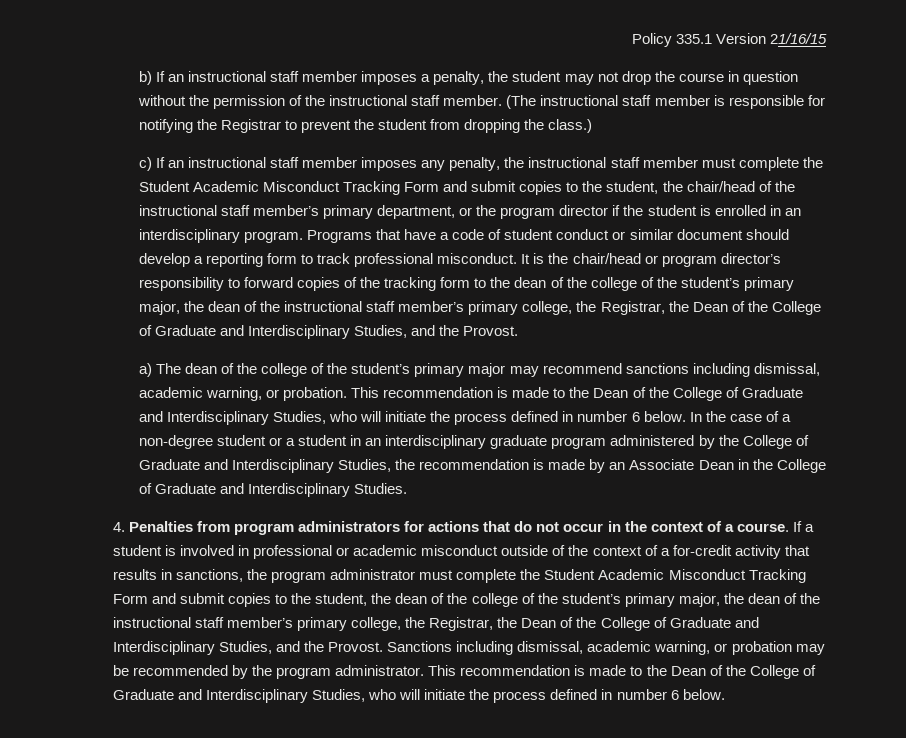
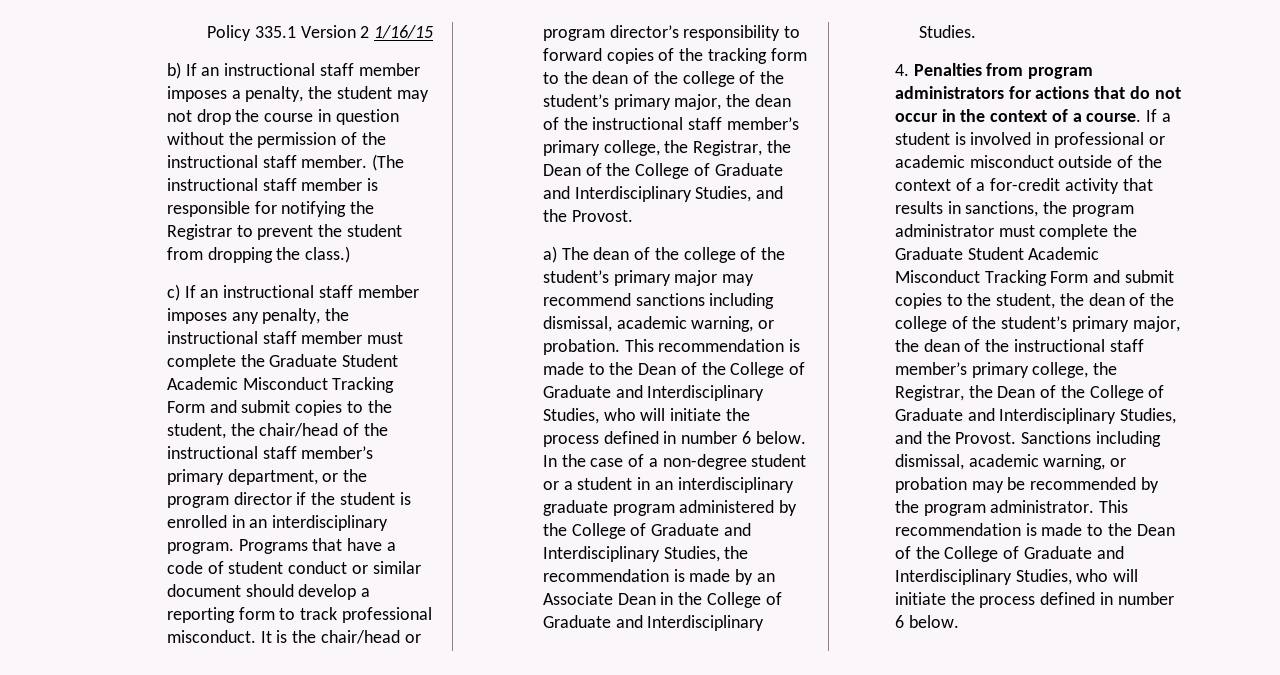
- Policy 335.1 Version 21/16/15
+ Policy 335.1 Version 2 1/16/15
- c) If an instructional staff member imposes any penalty, the instructional staff member must complete the Student Academic Misconduct Tracking Form and submit copies to the student, the chair/head of the instructional staff member’s primary department, or the program director if the student is enrolled in an interdisciplinary program.
+ c) If an instructional staff member imposes any penalty, the instructional staff member must complete the Graduate Student Academic Misconduct Tracking Form and submit copies to the student, the chair/head of the instructional staff member’s primary department, or the program director if the student is enrolled in an interdisciplinary program.
- If a student is involved in professional or academic misconduct outside of the context of a for-credit activity that results in sanctions, the program administrator must complete the Student Academic Misconduct Tracking Form and submit copies to the student, the dean of the college of the student’s primary major, the dean of the instructional staff member’s primary college, the Registrar, the Dean of the College of Graduate and Interdisciplinary Studies, and the Provost.
+ If a student is involved in professional or academic misconduct outside of the context of a for-credit activity that results in sanctions, the program administrator must complete the Graduate Student Academic Misconduct Tracking Form and submit copies to the student, the dean of the college of the student’s primary major, the dean of the instructional staff member’s primary college, the Registrar, the Dean of the College of Graduate and Interdisciplinary Studies, and the Provost.

